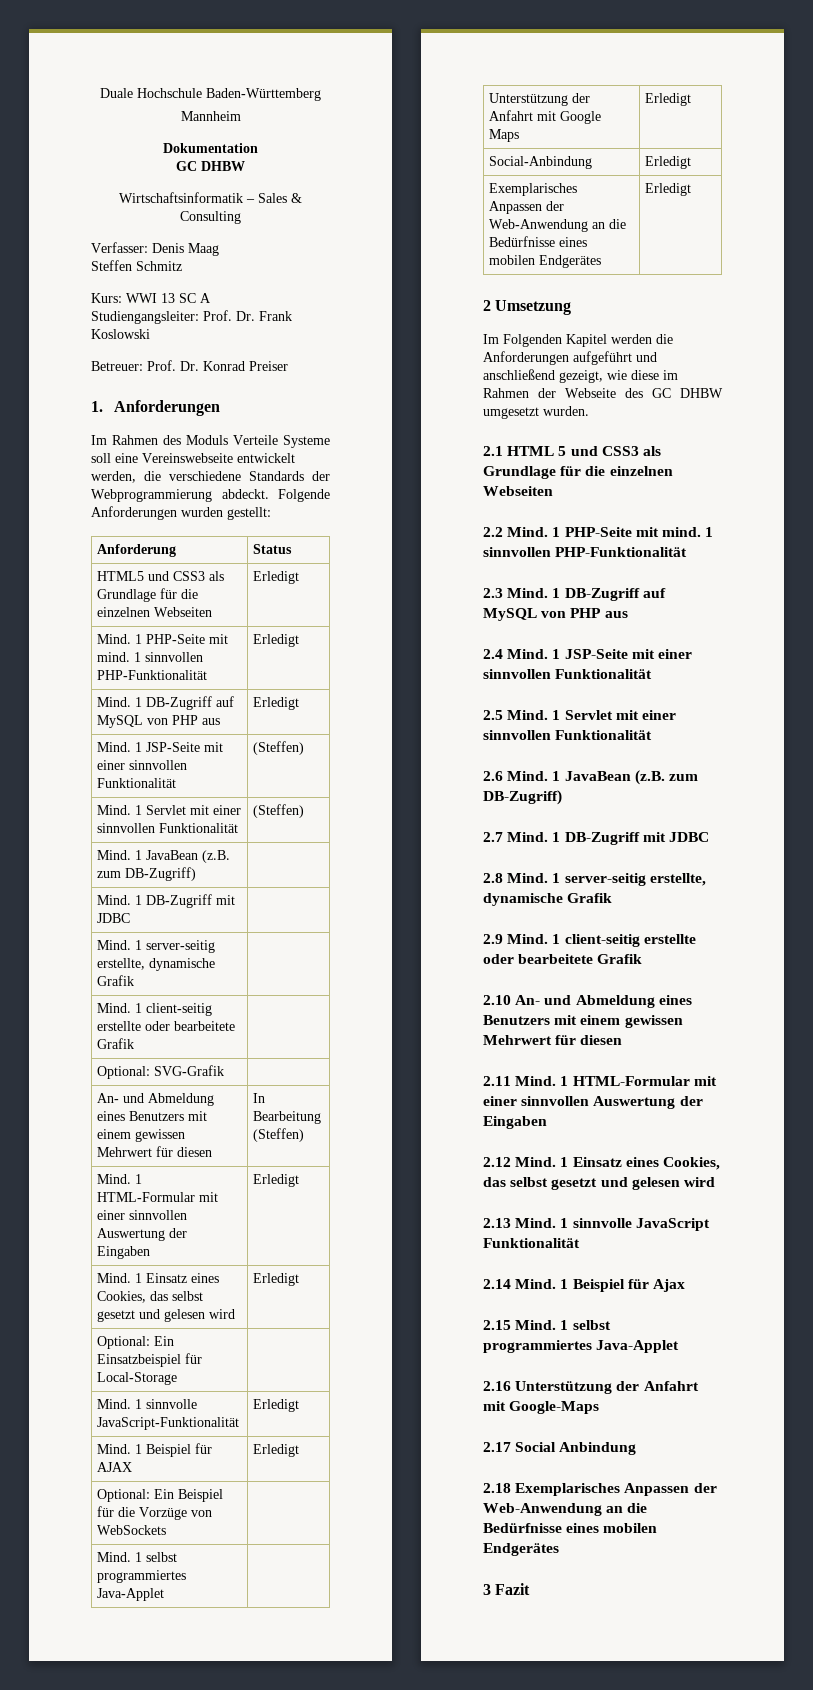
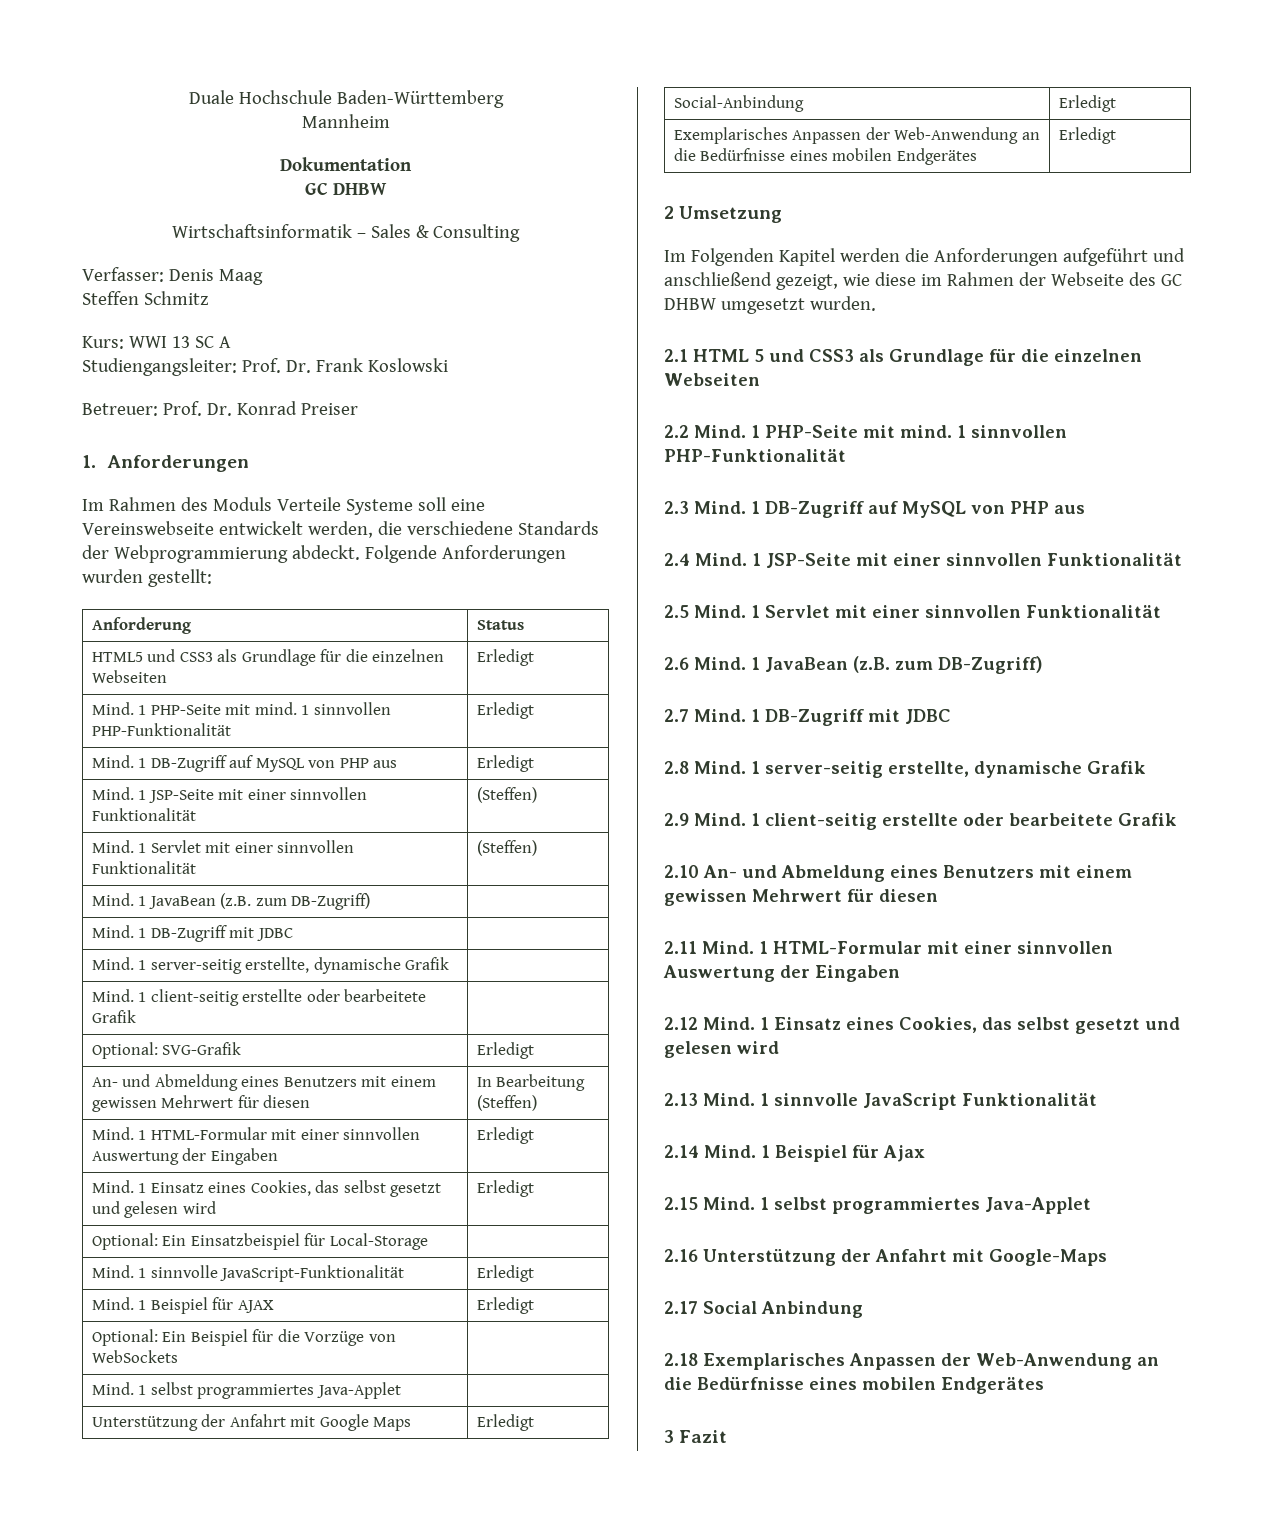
- Optional: SVG-Grafik |
+ Optional: SVG-Grafik | Erledigt

